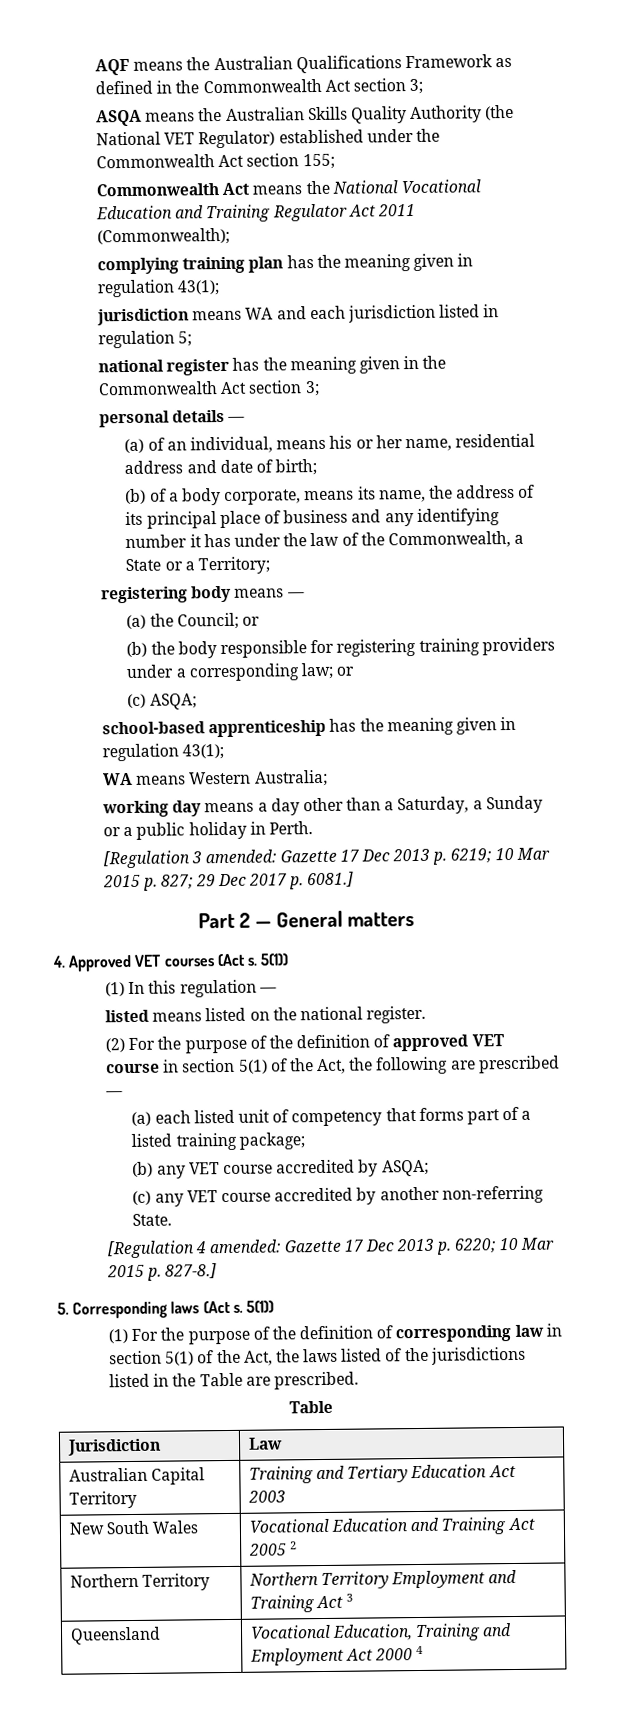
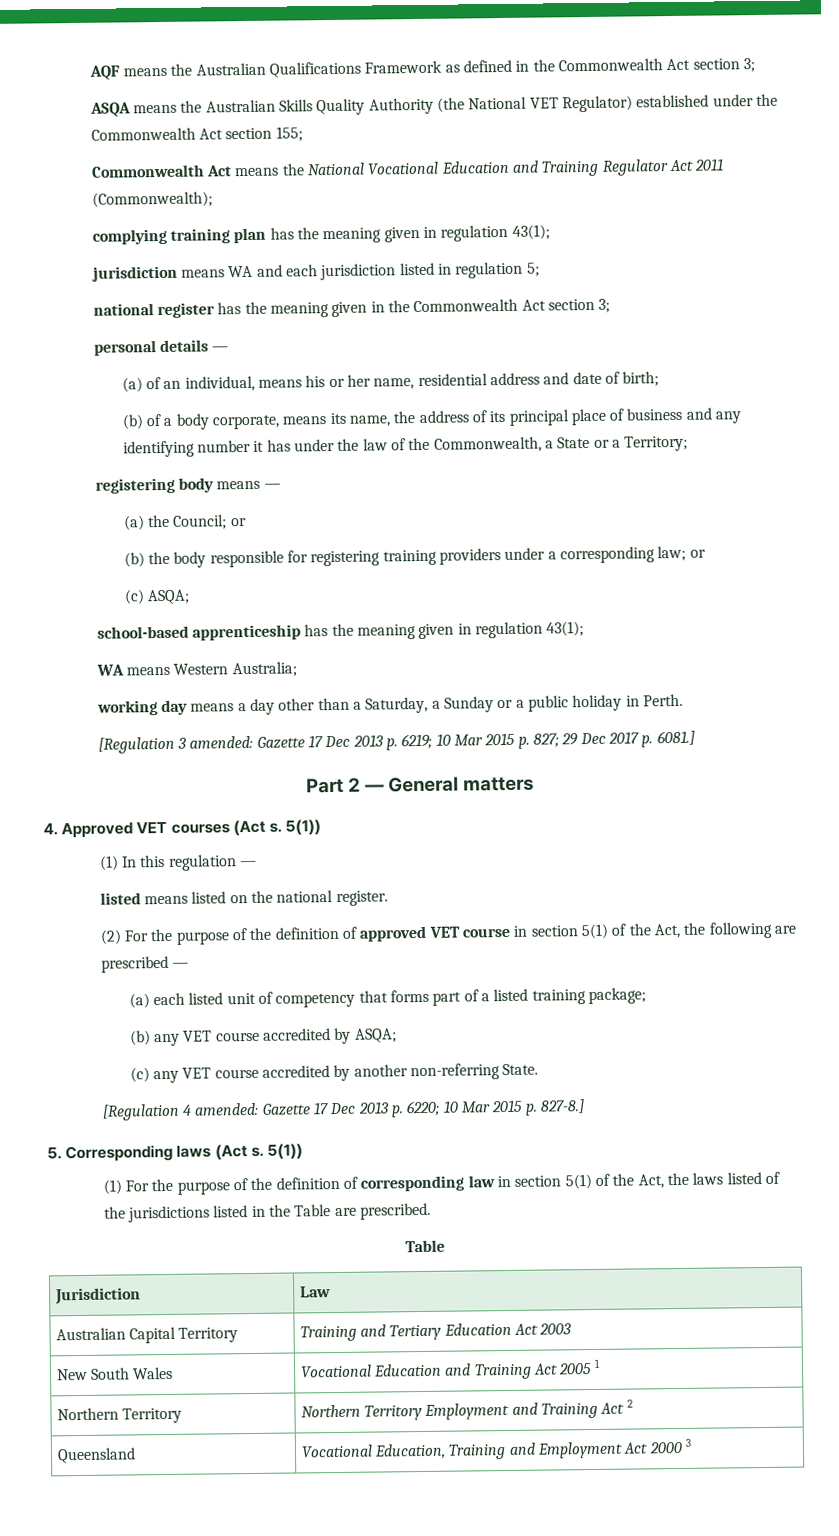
- New South Wales | Vocational Education and Training Act 2005 2
+ New South Wales | Vocational Education and Training Act 2005 1
- Northern Territory | Northern Territory Employment and Training Act 3
+ Northern Territory | Northern Territory Employment and Training Act 2
- Queensland | Vocational Education, Training and Employment Act 2000 4
+ Queensland | Vocational Education, Training and Employment Act 2000 3

